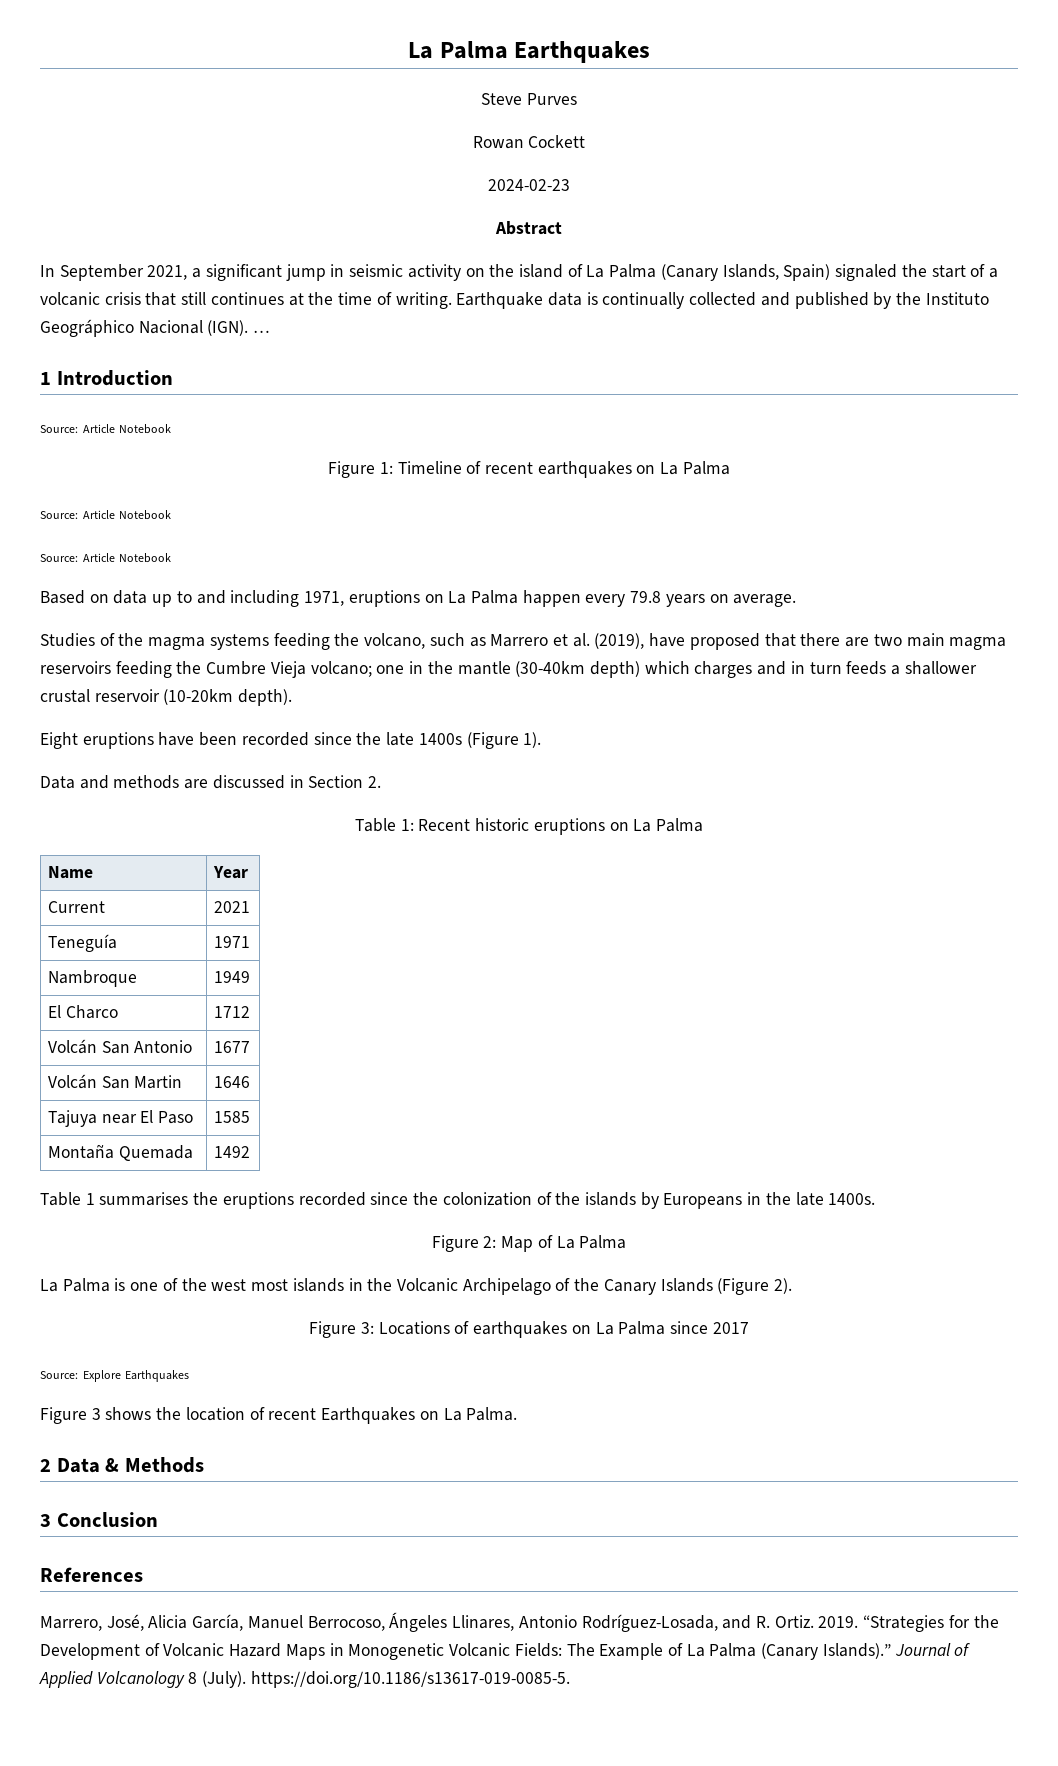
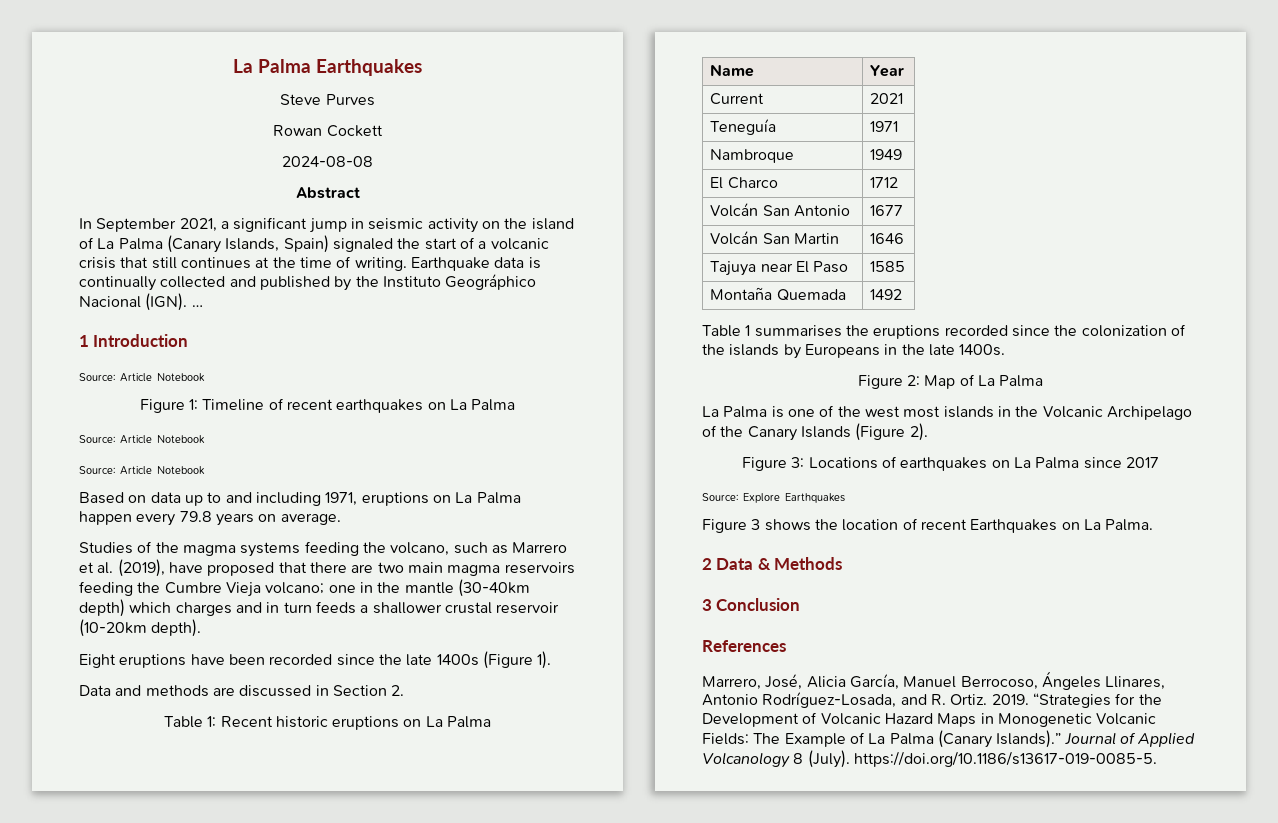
- 2024-02-23
+ 2024-08-08

